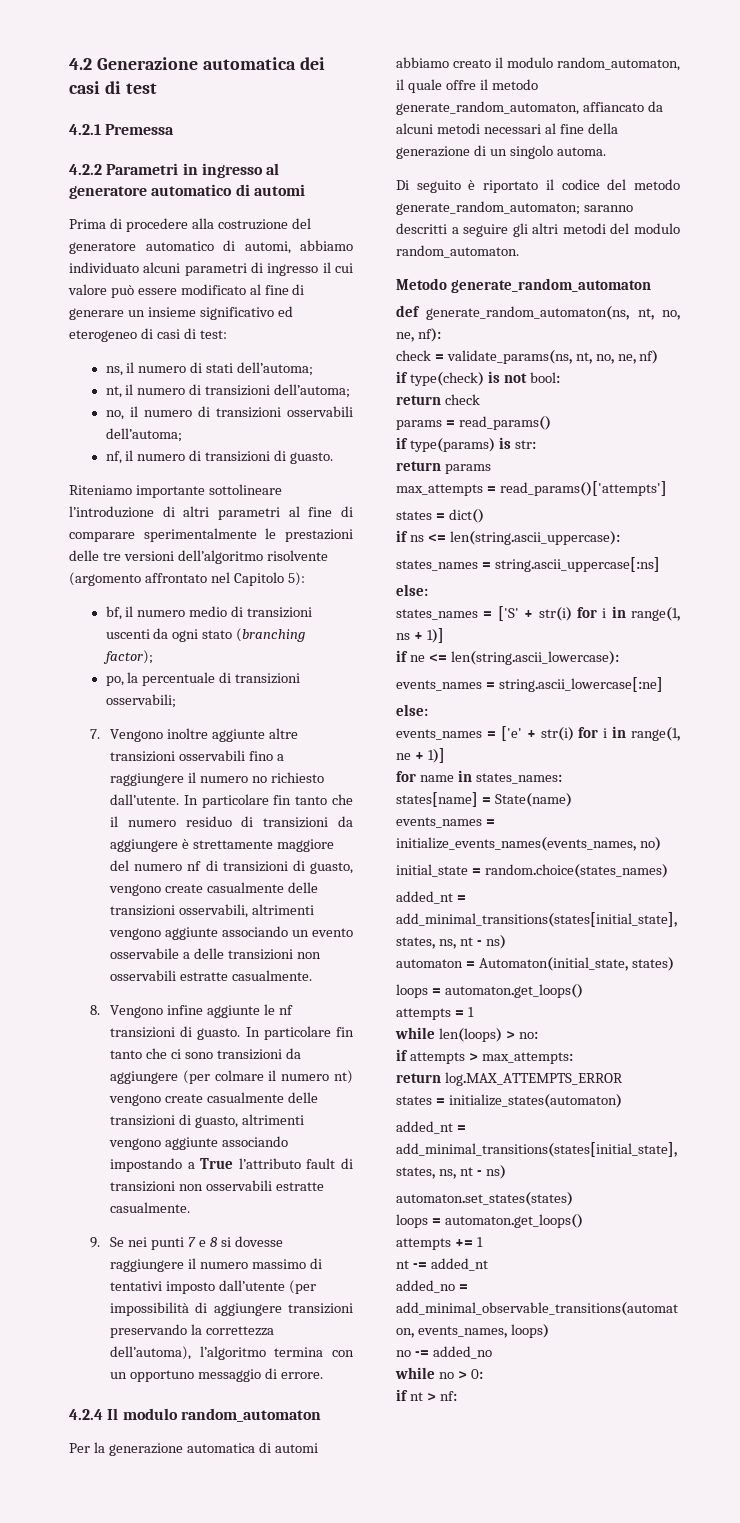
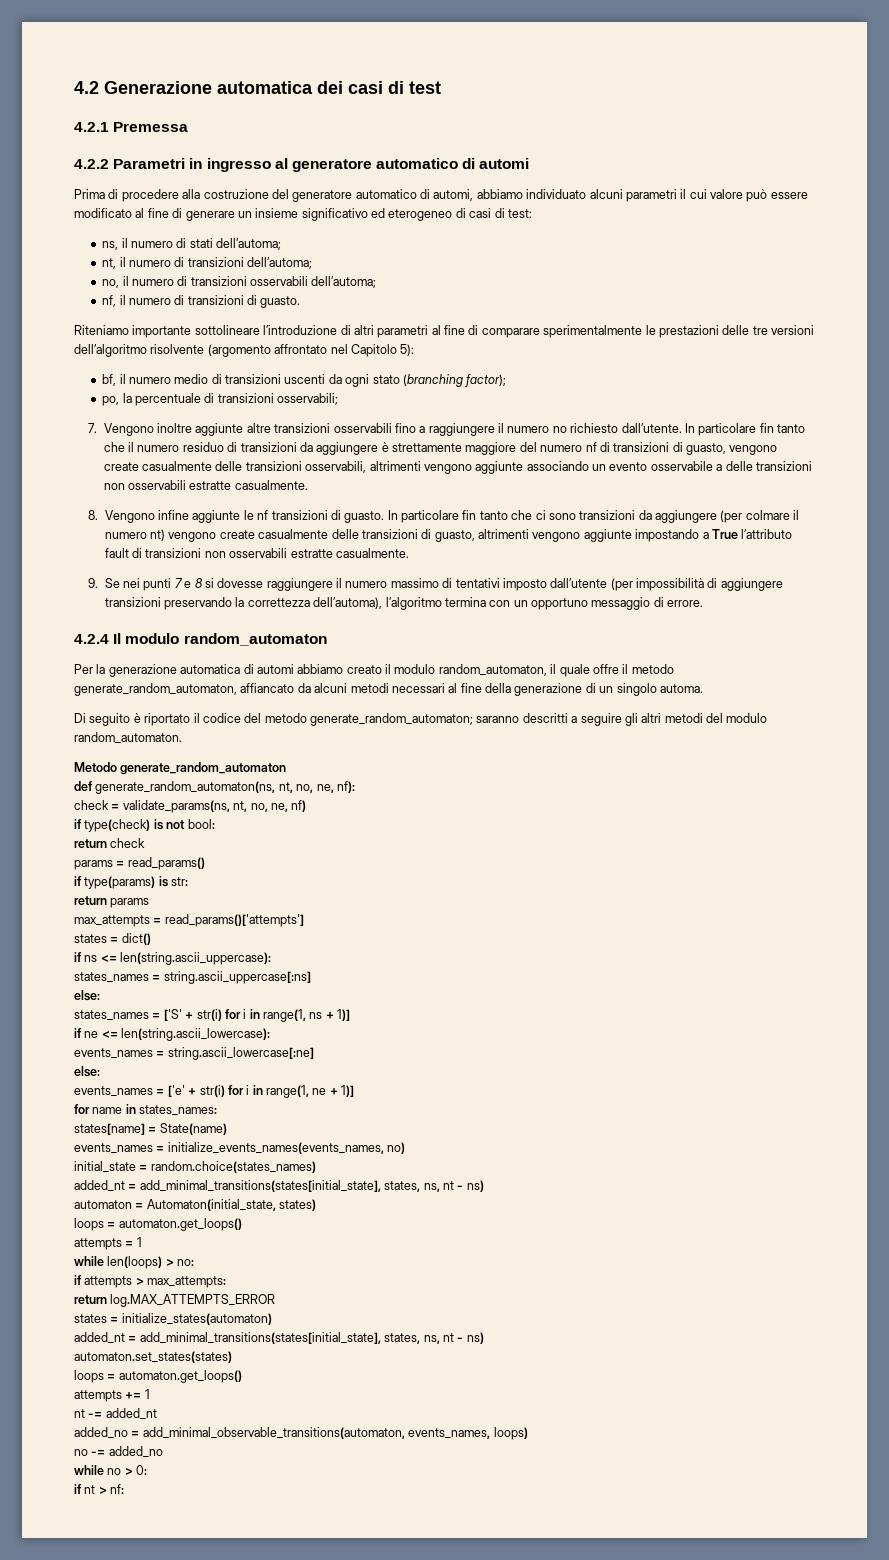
- Prima di procedere alla costruzione del generatore automatico di automi, abbiamo individuato alcuni parametri di ingresso il cui valore può essere modificato al fine di generare un insieme significativo ed eterogeneo di casi di test:
+ Prima di procedere alla costruzione del generatore automatico di automi, abbiamo individuato alcuni parametri il cui valore può essere modificato al fine di generare un insieme significativo ed eterogeneo di casi di test:
- In particolare fin tanto che ci sono transizioni da aggiungere (per colmare il numero nt) vengono create casualmente delle transizioni di guasto, altrimenti vengono aggiunte associando impostando a True l’attributo fault di transizioni non osservabili estratte casualmente.
+ In particolare fin tanto che ci sono transizioni da aggiungere (per colmare il numero nt) vengono create casualmente delle transizioni di guasto, altrimenti vengono aggiunte impostando a True l’attributo fault di transizioni non osservabili estratte casualmente.

